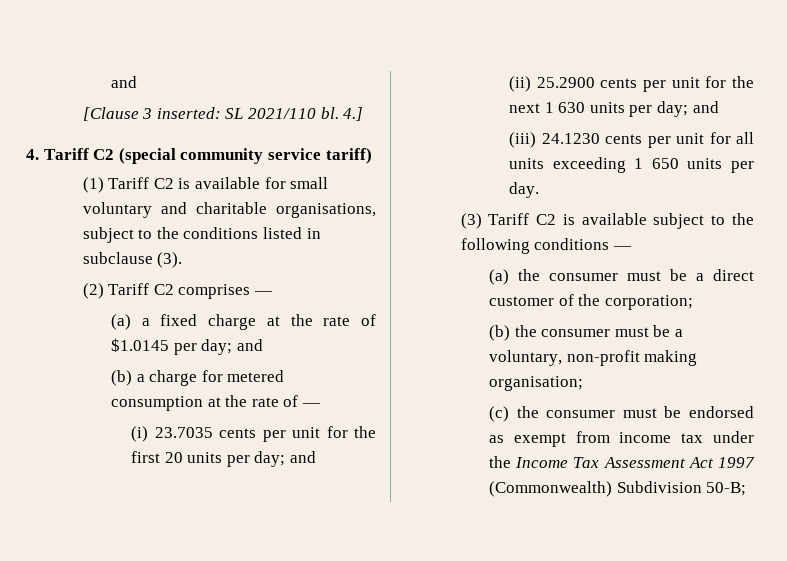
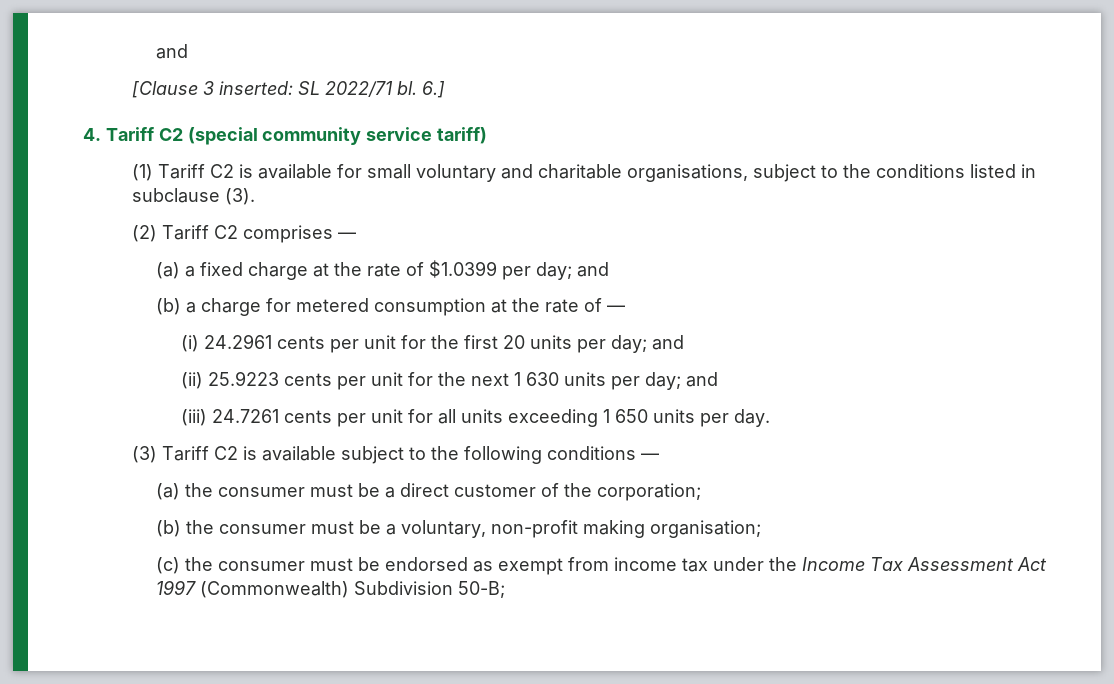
- [Clause 3 inserted: SL 2021/110 bl. 4.]
+ [Clause 3 inserted: SL 2022/71 bl. 6.]
- (a) a fixed charge at the rate of $1.0145 per day; and
+ (a) a fixed charge at the rate of $1.0399 per day; and
- (i) 23.7035 cents per unit for the first 20 units per day; and
+ (i) 24.2961 cents per unit for the first 20 units per day; and
- (ii) 25.2900 cents per unit for the next 1 630 units per day; and
+ (ii) 25.9223 cents per unit for the next 1 630 units per day; and
- (iii) 24.1230 cents per unit for all units exceeding 1 650 units per day.
+ (iii) 24.7261 cents per unit for all units exceeding 1 650 units per day.

